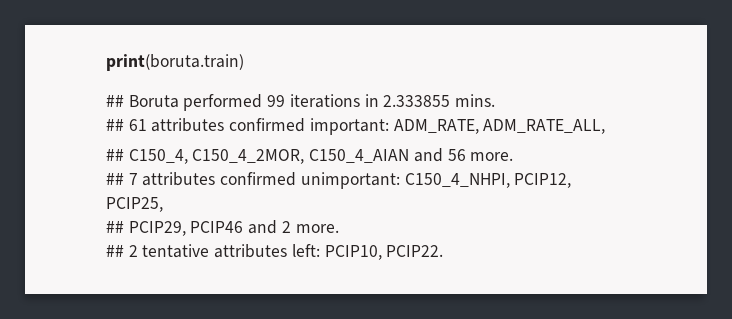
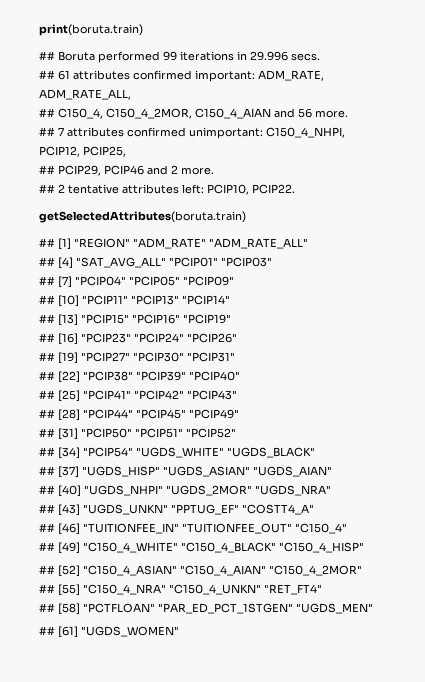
- ## Boruta performed 99 iterations in 2.333855 mins.
+ ## Boruta performed 99 iterations in 29.996 secs.
+ getSelectedAttributes(boruta.train)
+ ## [1] "REGION" "ADM_RATE" "ADM_RATE_ALL"
+ ## [4] "SAT_AVG_ALL" "PCIP01" "PCIP03"
+ ## [7] "PCIP04" "PCIP05" "PCIP09"
+ ## [10] "PCIP11" "PCIP13" "PCIP14"
+ ## [13] "PCIP15" "PCIP16" "PCIP19"
+ ## [16] "PCIP23" "PCIP24" "PCIP26"
+ ## [19] "PCIP27" "PCIP30" "PCIP31"
+ ## [22] "PCIP38" "PCIP39" "PCIP40"
+ ## [25] "PCIP41" "PCIP42" "PCIP43"
+ ## [28] "PCIP44" "PCIP45" "PCIP49"
+ ## [31] "PCIP50" "PCIP51" "PCIP52"
+ ## [34] "PCIP54" "UGDS_WHITE" "UGDS_BLACK"
+ ## [37] "UGDS_HISP" "UGDS_ASIAN" "UGDS_AIAN"
+ ## [40] "UGDS_NHPI" "UGDS_2MOR" "UGDS_NRA"
+ ## [43] "UGDS_UNKN" "PPTUG_EF" "COSTT4_A"
+ ## [46] "TUITIONFEE_IN" "TUITIONFEE_OUT" "C150_4"
+ ## [49] "C150_4_WHITE" "C150_4_BLACK" "C150_4_HISP"
+ ## [52] "C150_4_ASIAN" "C150_4_AIAN" "C150_4_2MOR"
+ ## [55] "C150_4_NRA" "C150_4_UNKN" "RET_FT4"
+ ## [58] "PCTFLOAN" "PAR_ED_PCT_1STGEN" "UGDS_MEN"
+ ## [61] "UGDS_WOMEN"

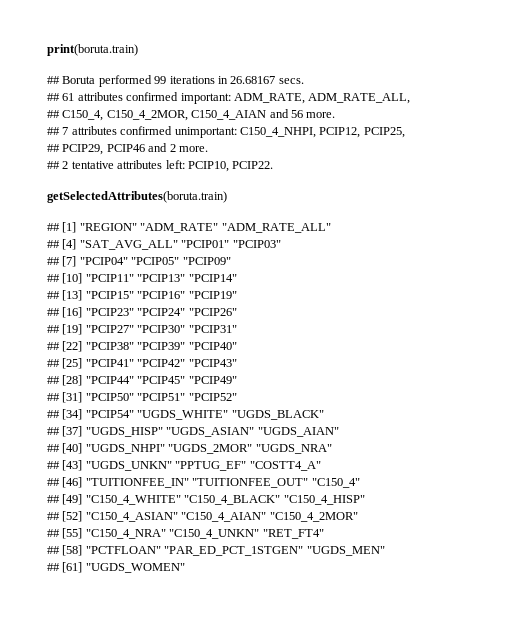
- ## Boruta performed 99 iterations in 29.996 secs.
+ ## Boruta performed 99 iterations in 26.68167 secs.

